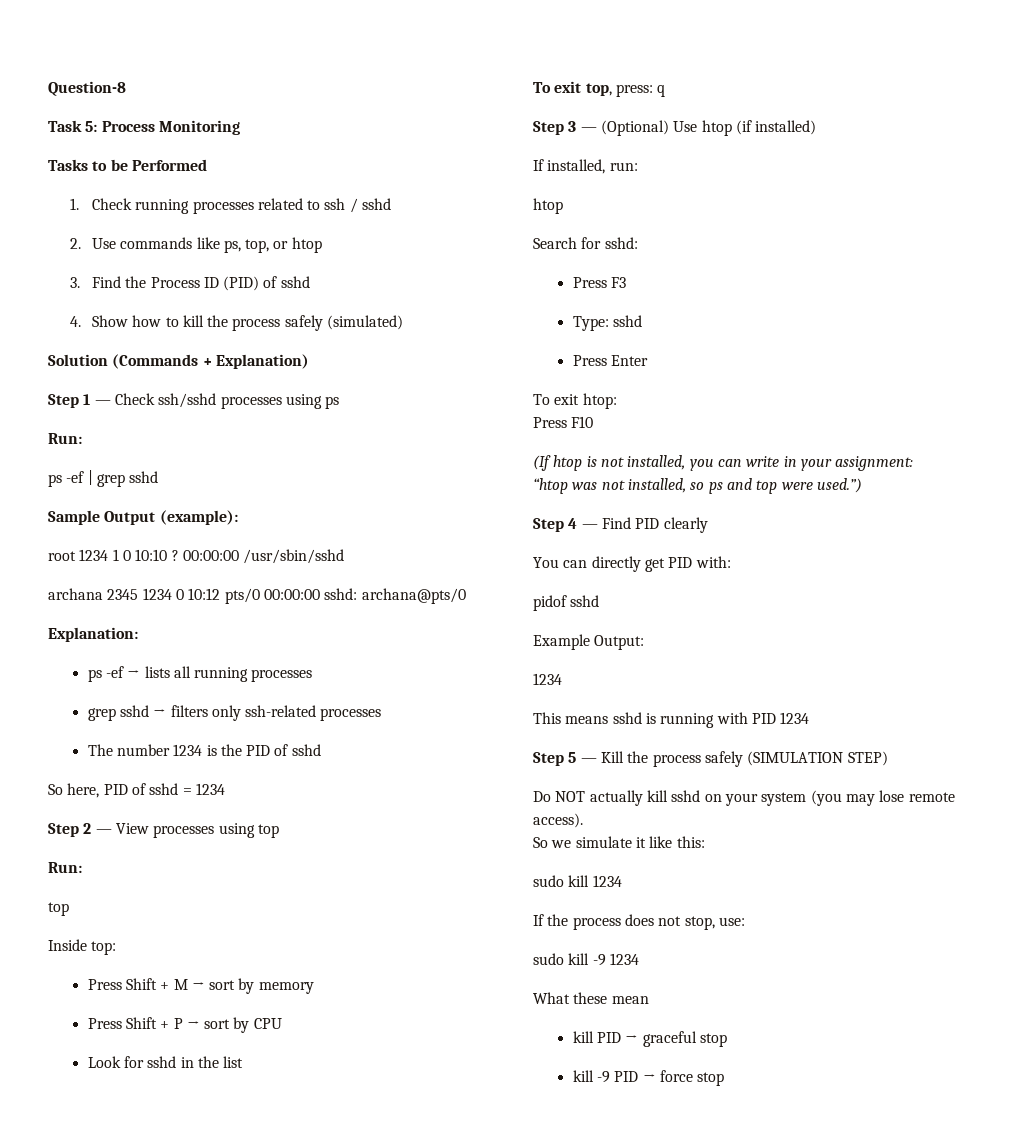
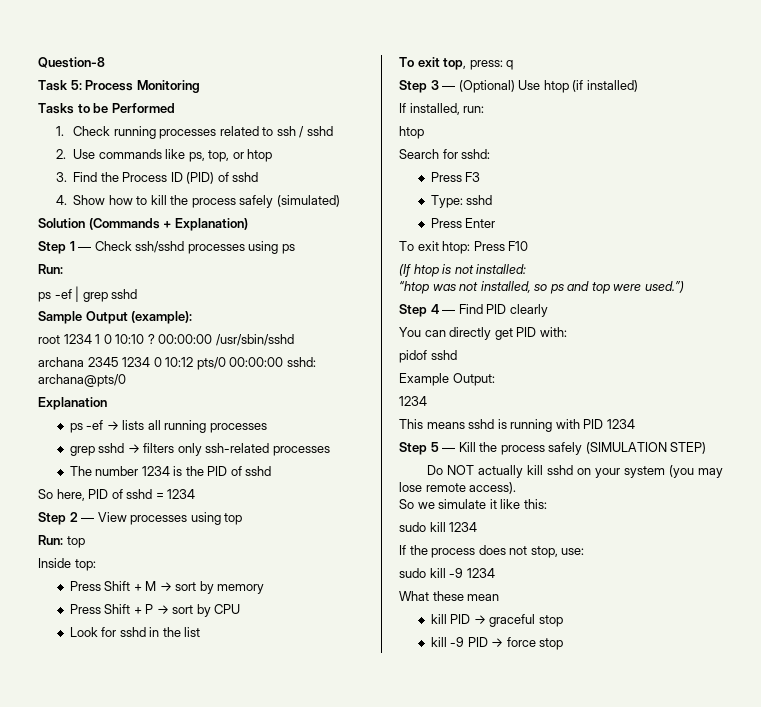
- Explanation:
+ Explanation
  Step 2 — View processes using top
- Run:
- top
+ Run: top
- To exit htop:
- Press F10
+ To exit htop: Press F10
- (If htop is not installed, you can write in your assignment:
+ (If htop is not installed:

